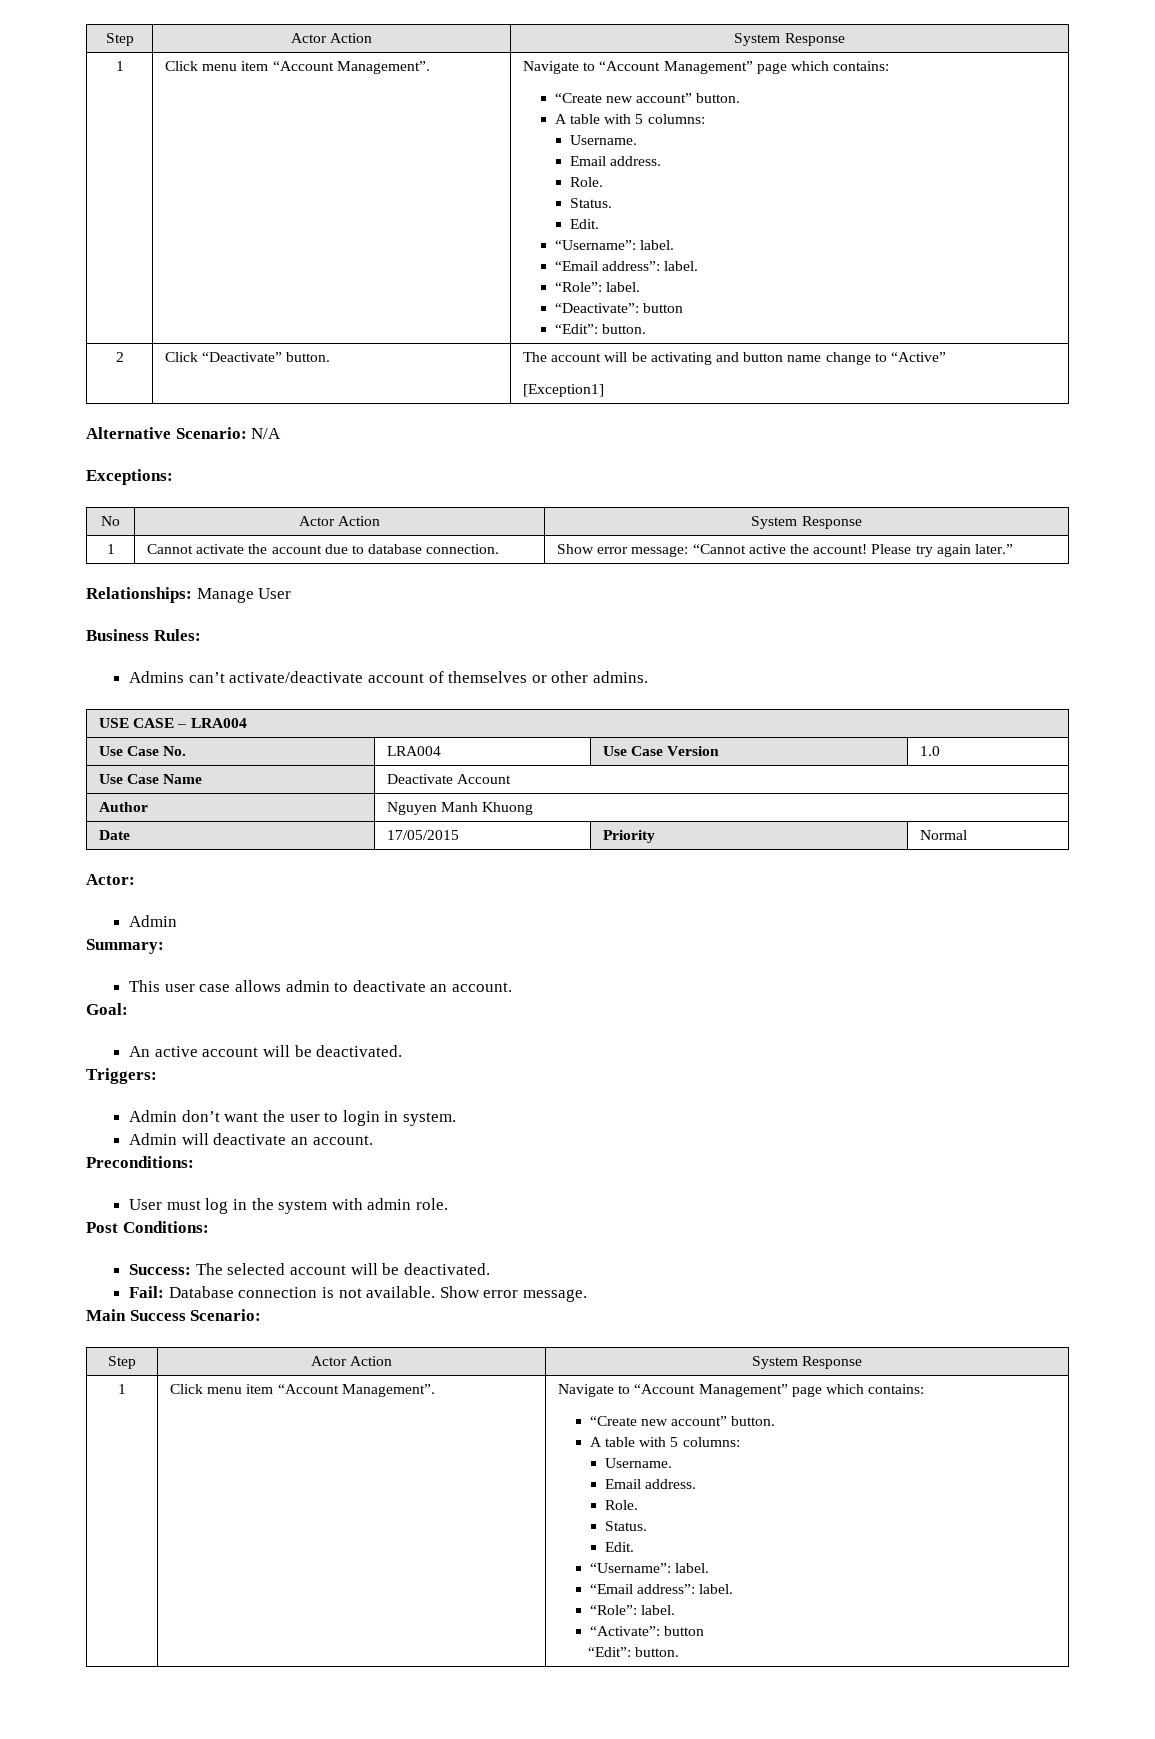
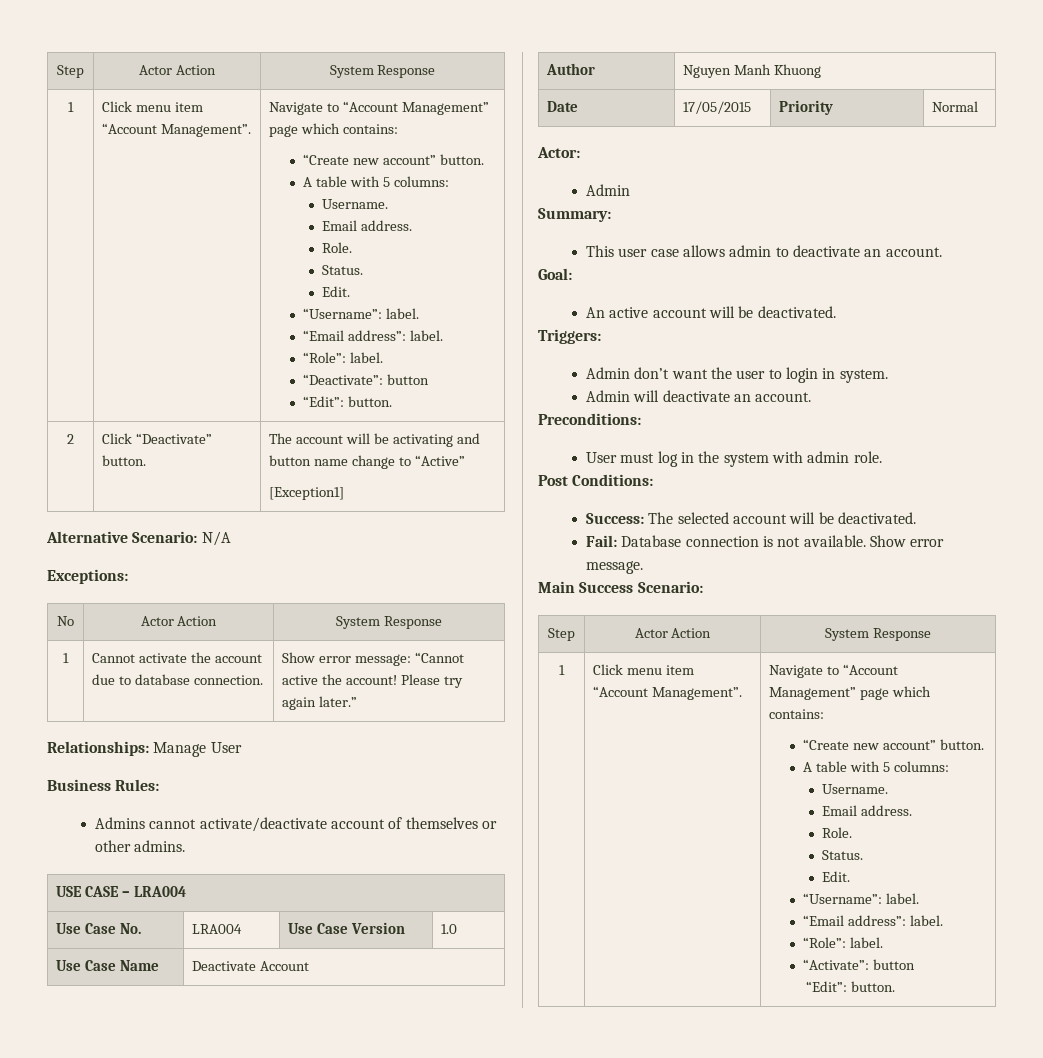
- Admins can’t activate/deactivate account of themselves or other admins.
+ Admins cannot activate/deactivate account of themselves or other admins.

